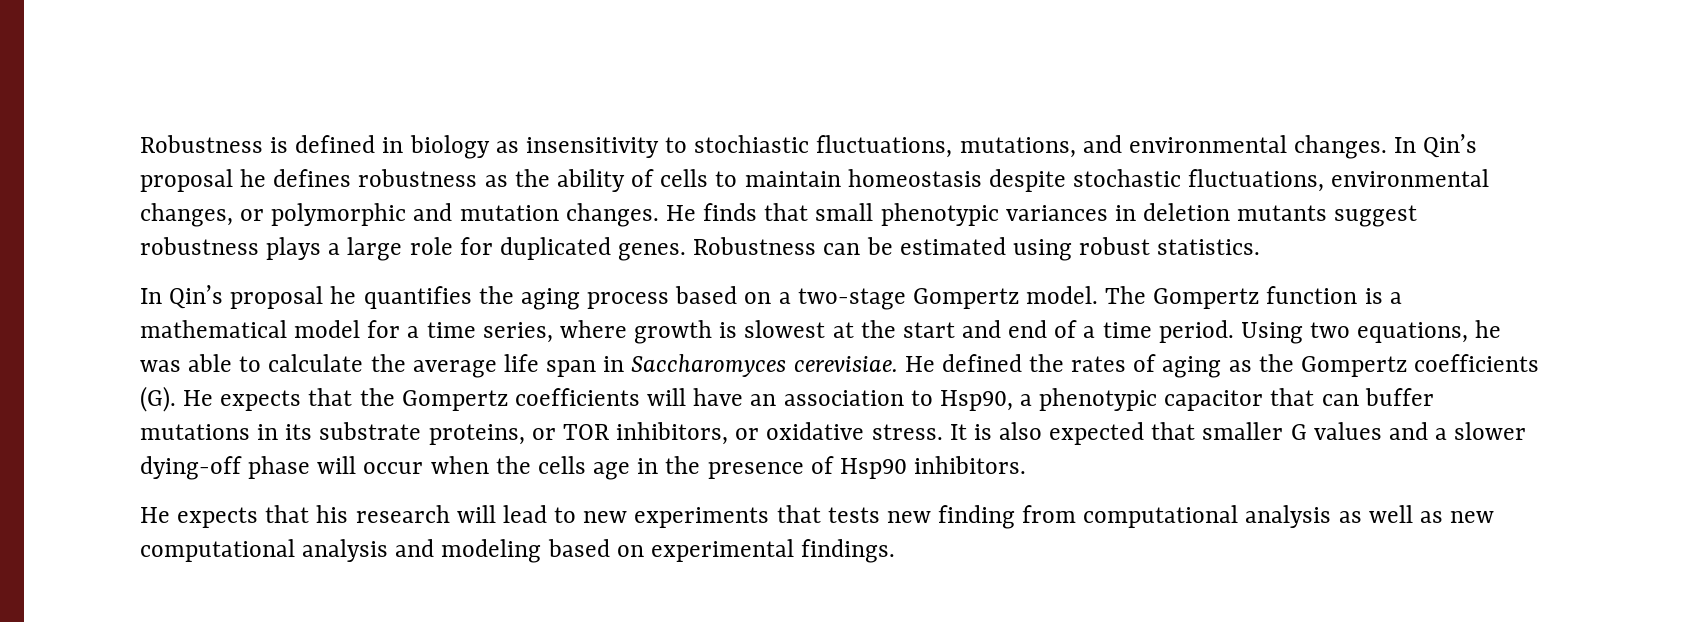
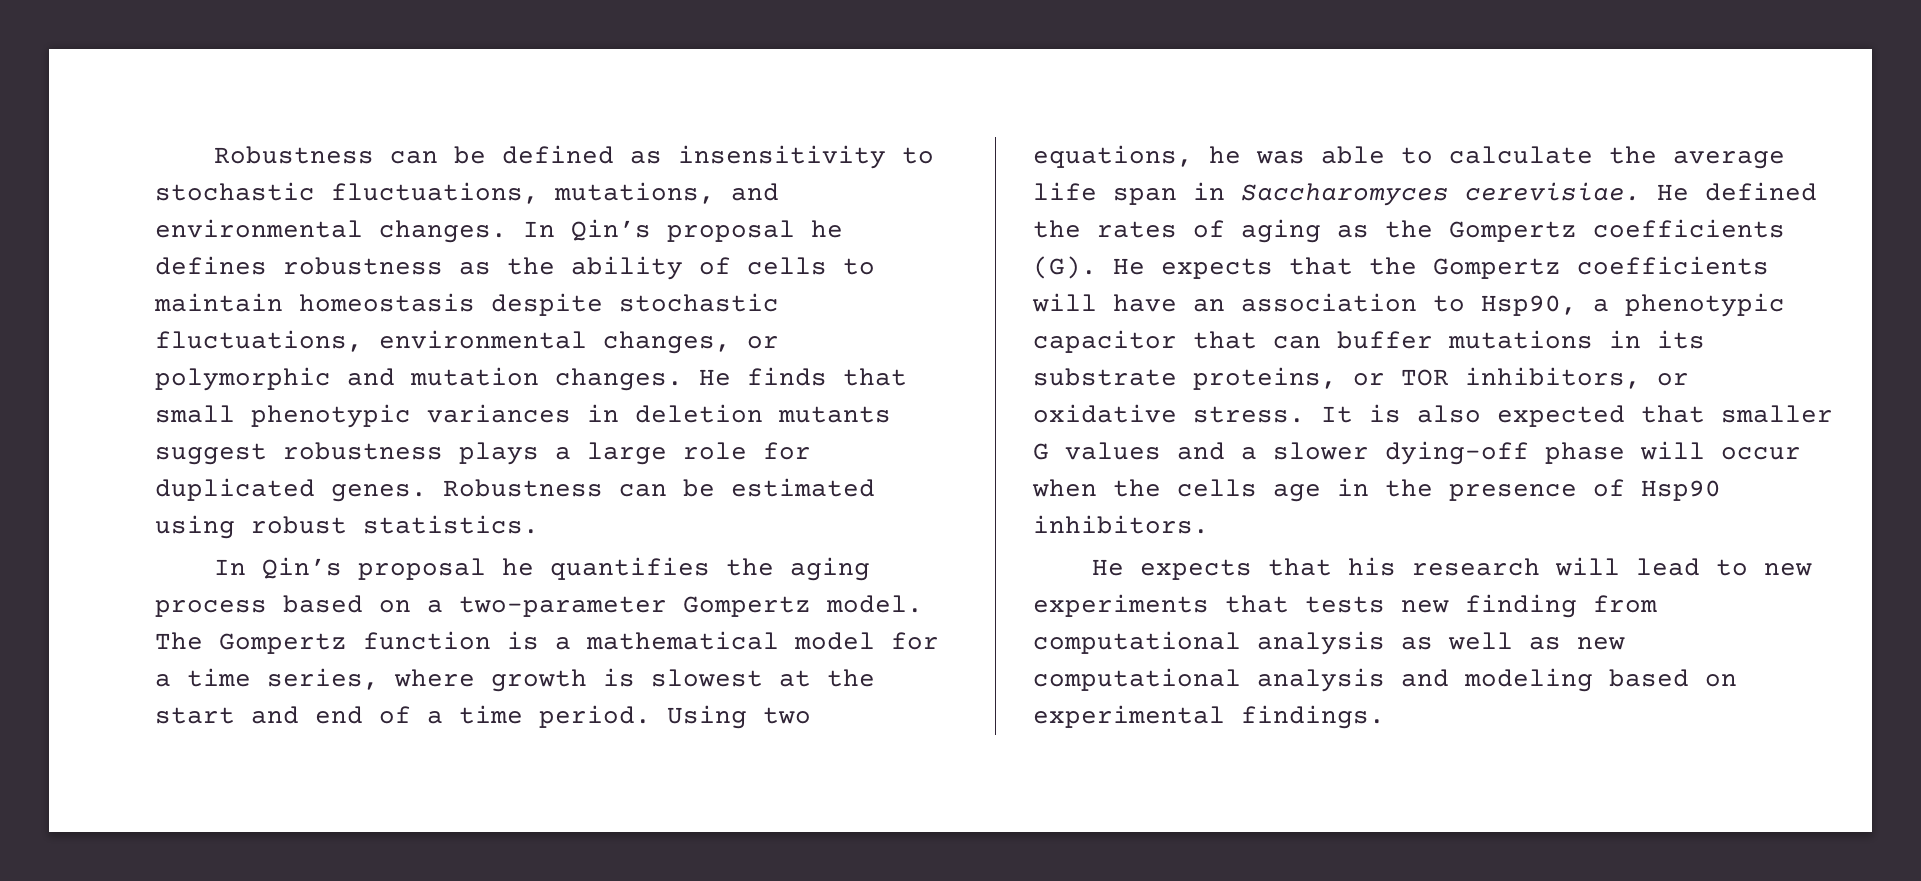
- Robustness is defined in biology as insensitivity to stochiastic fluctuations, mutations, and environmental changes.
+ Robustness can be defined as insensitivity to stochastic fluctuations, mutations, and environmental changes.
- In Qin’s proposal he quantifies the aging process based on a two-stage Gompertz model.
+ In Qin’s proposal he quantifies the aging process based on a two-parameter Gompertz model.

